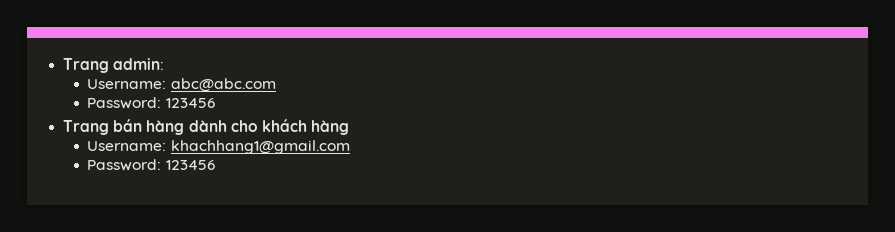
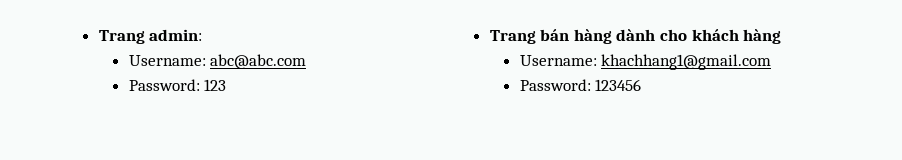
  Username: abc@abc.com
- Password: 123456
+ Password: 123

